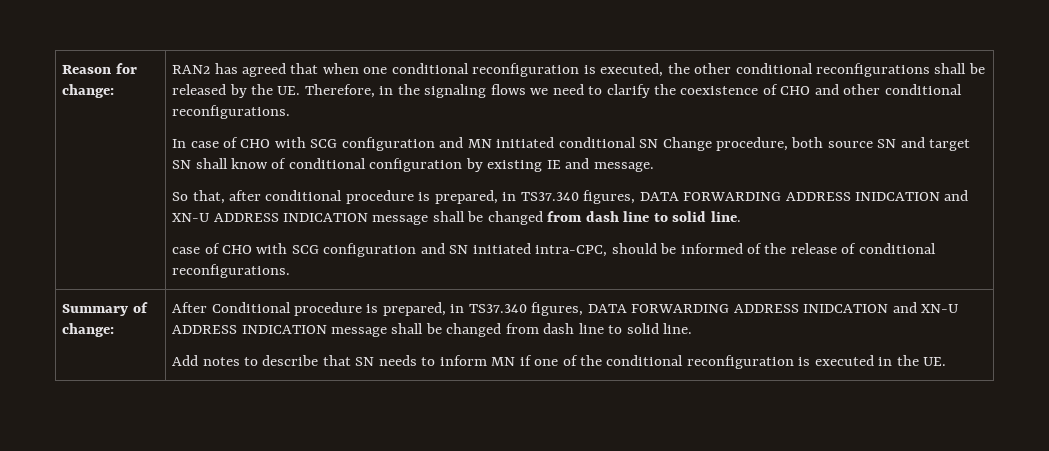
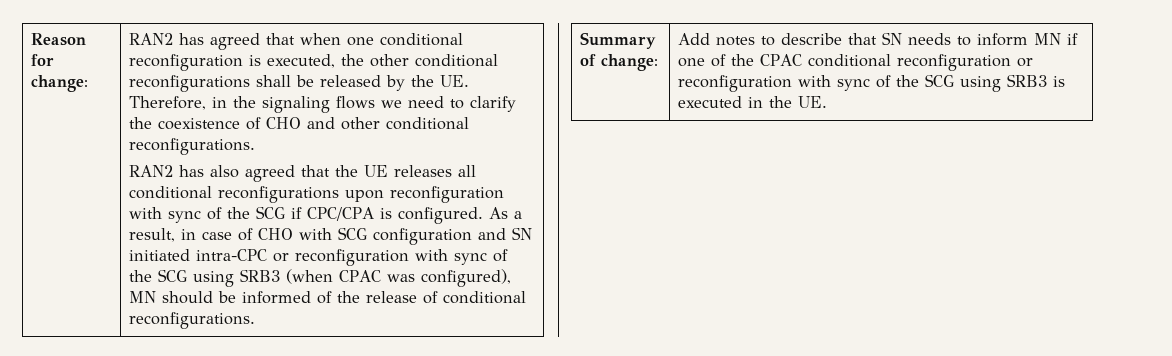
- In case of CHO with SCG configuration and MN initiated conditional SN Change procedure, both source SN and target SN shall know of conditional configuration by existing IE and message.
- So that, after conditional procedure is prepared, in TS37.340 figures, DATA FORWARDING ADDRESS INIDCATION and XN-U ADDRESS INDICATION message shall be changed from dash line to solid line.
- case of CHO with SCG configuration and SN initiated intra-CPC, should be informed of the release of conditional reconfigurations.
+ RAN2 has also agreed that the UE releases all conditional reconfigurations upon reconfiguration with sync of the SCG if CPC/CPA is configured. As a result, in case of CHO with SCG configuration and SN initiated intra-CPC or reconfiguration with sync of the SCG using SRB3 (when CPAC was configured), MN should be informed of the release of conditional reconfigurations.
- After Conditional procedure is prepared, in TS37.340 figures, DATA FORWARDING ADDRESS INIDCATION and XN-U ADDRESS INDICATION message shall be changed from dash line to solid line.
- Add notes to describe that SN needs to inform MN if one of the conditional reconfiguration is executed in the UE.
+ Add notes to describe that SN needs to inform MN if one of the CPAC conditional reconfiguration or reconfiguration with sync of the SCG using SRB3 is executed in the UE.

